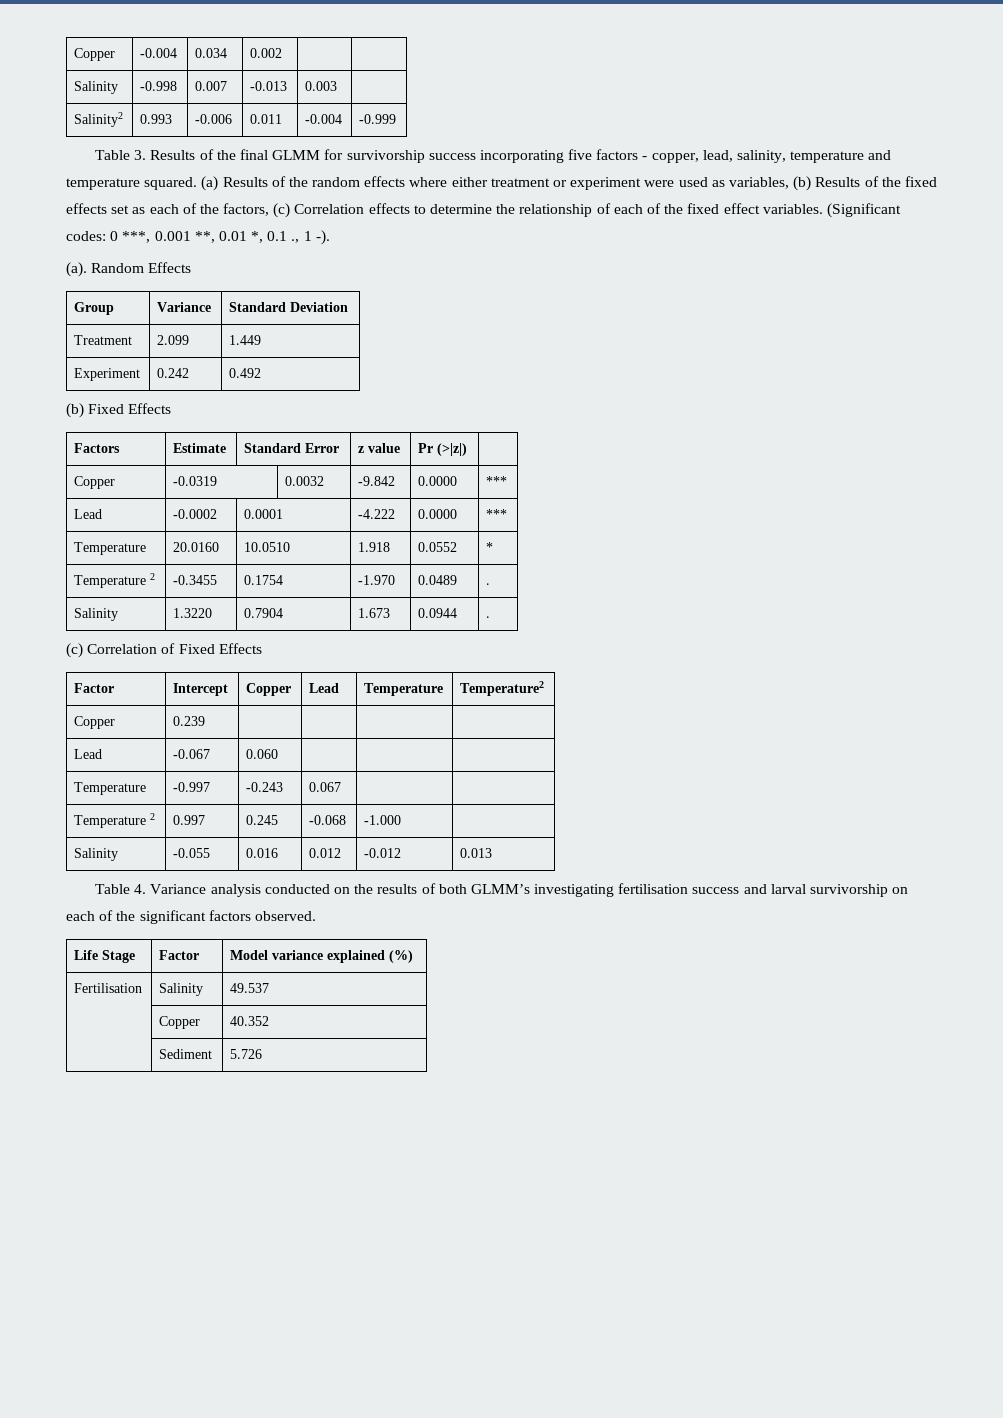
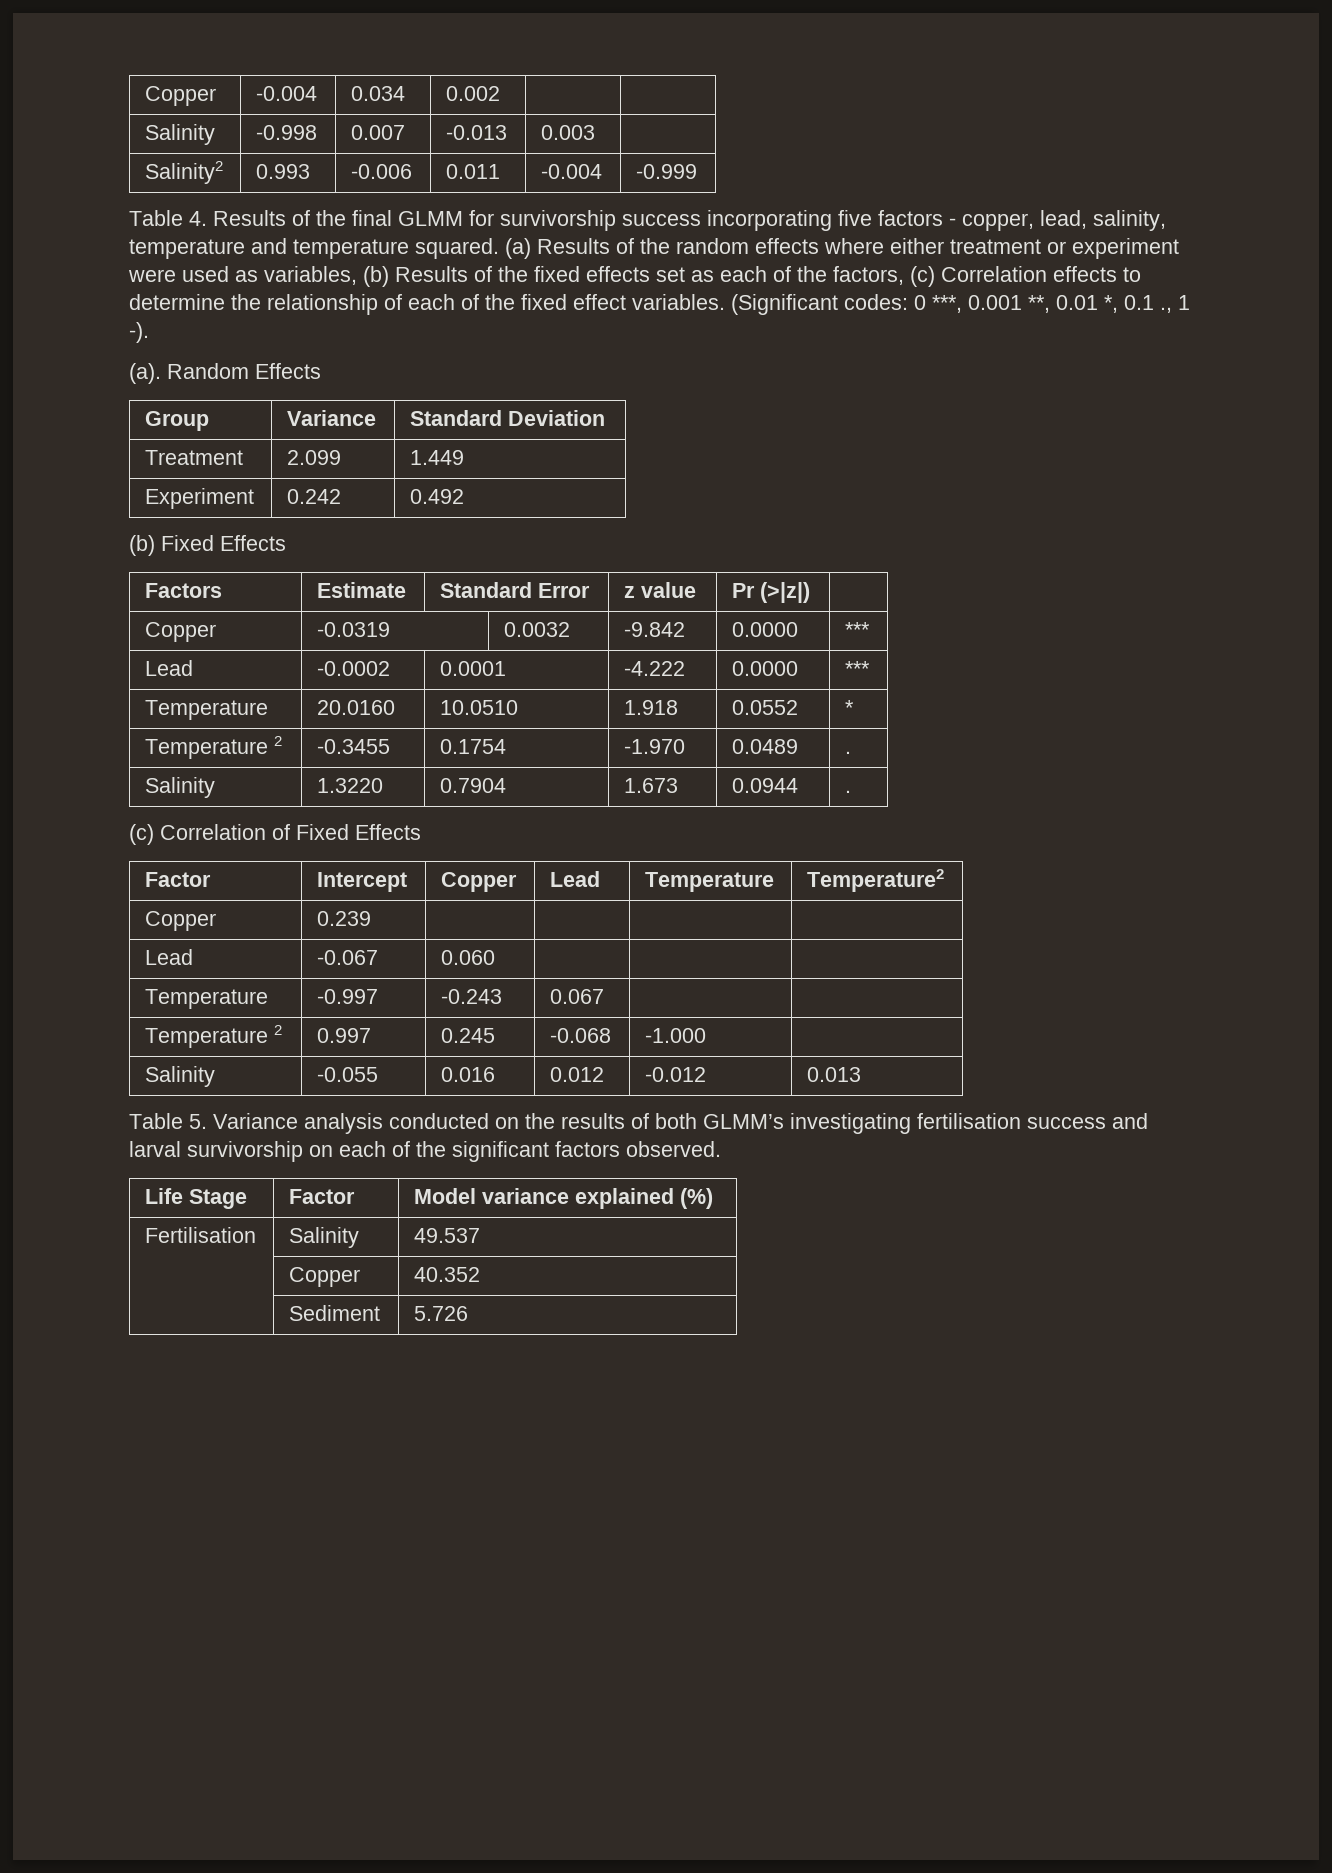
- Table 3. Results of the final GLMM for survivorship success incorporating five factors - copper, lead, salinity, temperature and temperature squared.
+ Table 4. Results of the final GLMM for survivorship success incorporating five factors - copper, lead, salinity, temperature and temperature squared.
- Table 4. Variance analysis conducted on the results of both GLMM’s investigating fertilisation success and larval survivorship on each of the significant factors observed.
+ Table 5. Variance analysis conducted on the results of both GLMM’s investigating fertilisation success and larval survivorship on each of the significant factors observed.

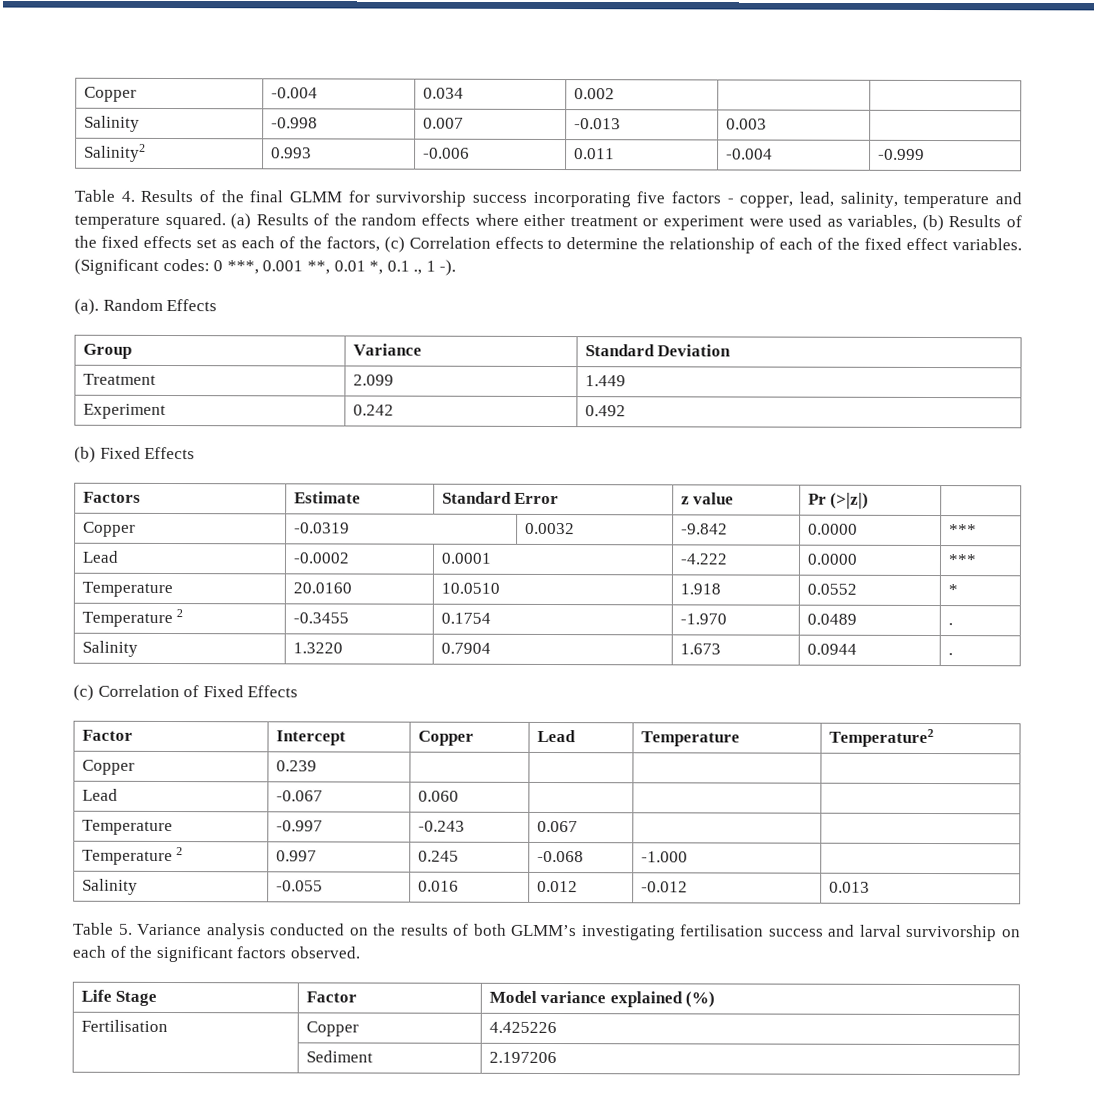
- Fertilisation | Salinity | 49.537
- | Copper | 40.352
+ Fertilisation | Copper | 4.425226
- | Sediment | 5.726
+ | Sediment | 2.197206

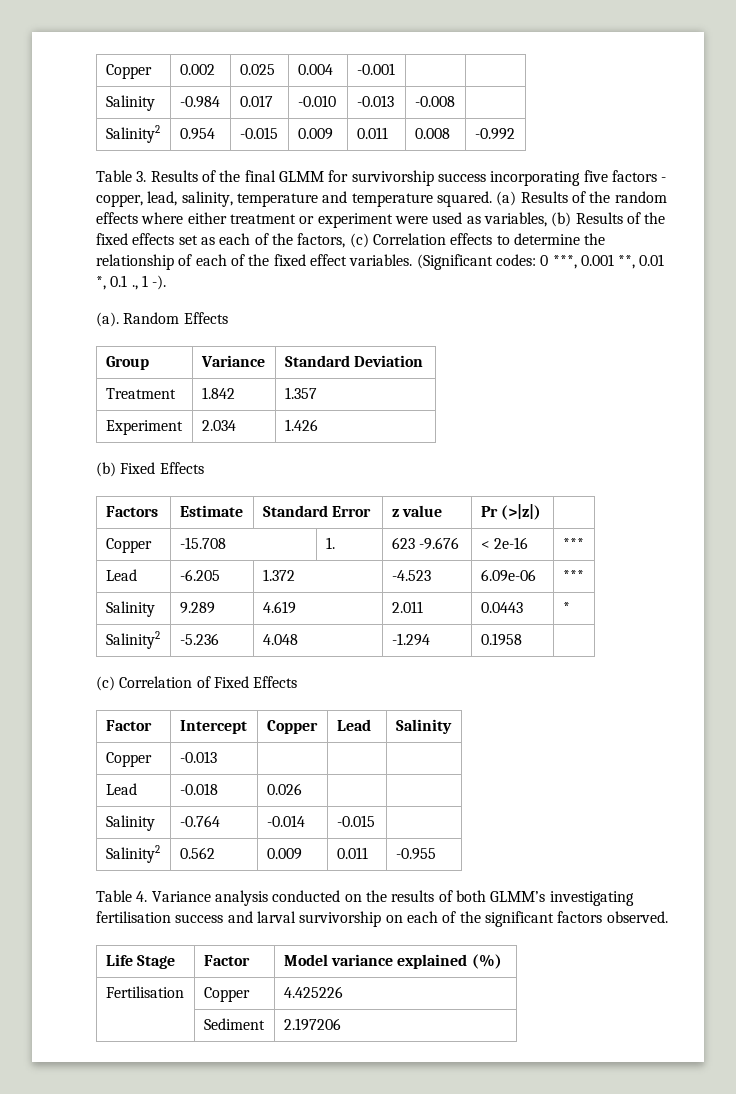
- Copper | -0.004 | 0.034 | 0.002 | |
- Salinity | -0.998 | 0.007 | -0.013 | 0.003 |
- Salinity2 | 0.993 | -0.006 | 0.011 | -0.004 | -0.999
- Table 4. Results of the final GLMM for survivorship success incorporating five factors - copper, lead, salinity, temperature and temperature squared.
+ Copper | 0.002 | 0.025 | 0.004 | -0.001 | |
+ Salinity | -0.984 | 0.017 | -0.010 | -0.013 | -0.008 |
+ Salinity2 | 0.954 | -0.015 | 0.009 | 0.011 | 0.008 | -0.992
+ Table 3. Results of the final GLMM for survivorship success incorporating five factors - copper, lead, salinity, temperature and temperature squared.
- Treatment | 2.099 | 1.449
+ Treatment | 1.842 | 1.357
- Experiment | 0.242 | 0.492
+ Experiment | 2.034 | 1.426
- Copper | -0.0319 | 0.0032 | -9.842 | 0.0000 | ***
- Lead | -0.0002 | 0.0001 | -4.222 | 0.0000 | ***
- Temperature | 20.0160 | 10.0510 | 1.918 | 0.0552 | *
- Temperature 2 | -0.3455 | 0.1754 | -1.970 | 0.0489 | .
- Salinity | 1.3220 | 0.7904 | 1.673 | 0.0944 | .
+ Copper | -15.708 | 1. | 623 -9.676 | < 2e-16 | ***
+ Lead | -6.205 | 1.372 | -4.523 | 6.09e-06 | ***
+ Salinity | 9.289 | 4.619 | 2.011 | 0.0443 | *
+ Salinity2 | -5.236 | 4.048 | -1.294 | 0.1958 |
- Factor | Intercept | Copper | Lead | Temperature | Temperature2
- Copper | 0.239 | | | |
- Lead | -0.067 | 0.060 | | |
- Temperature | -0.997 | -0.243 | 0.067 | |
- Temperature 2 | 0.997 | 0.245 | -0.068 | -1.000 |
- Salinity | -0.055 | 0.016 | 0.012 | -0.012 | 0.013
- Table 5. Variance analysis conducted on the results of both GLMM’s investigating fertilisation success and larval survivorship on each of the significant factors observed.
+ Factor | Intercept | Copper | Lead | Salinity
+ Copper | -0.013 | | |
+ Lead | -0.018 | 0.026 | |
+ Salinity | -0.764 | -0.014 | -0.015 |
+ Salinity2 | 0.562 | 0.009 | 0.011 | -0.955
+ Table 4. Variance analysis conducted on the results of both GLMM’s investigating fertilisation success and larval survivorship on each of the significant factors observed.

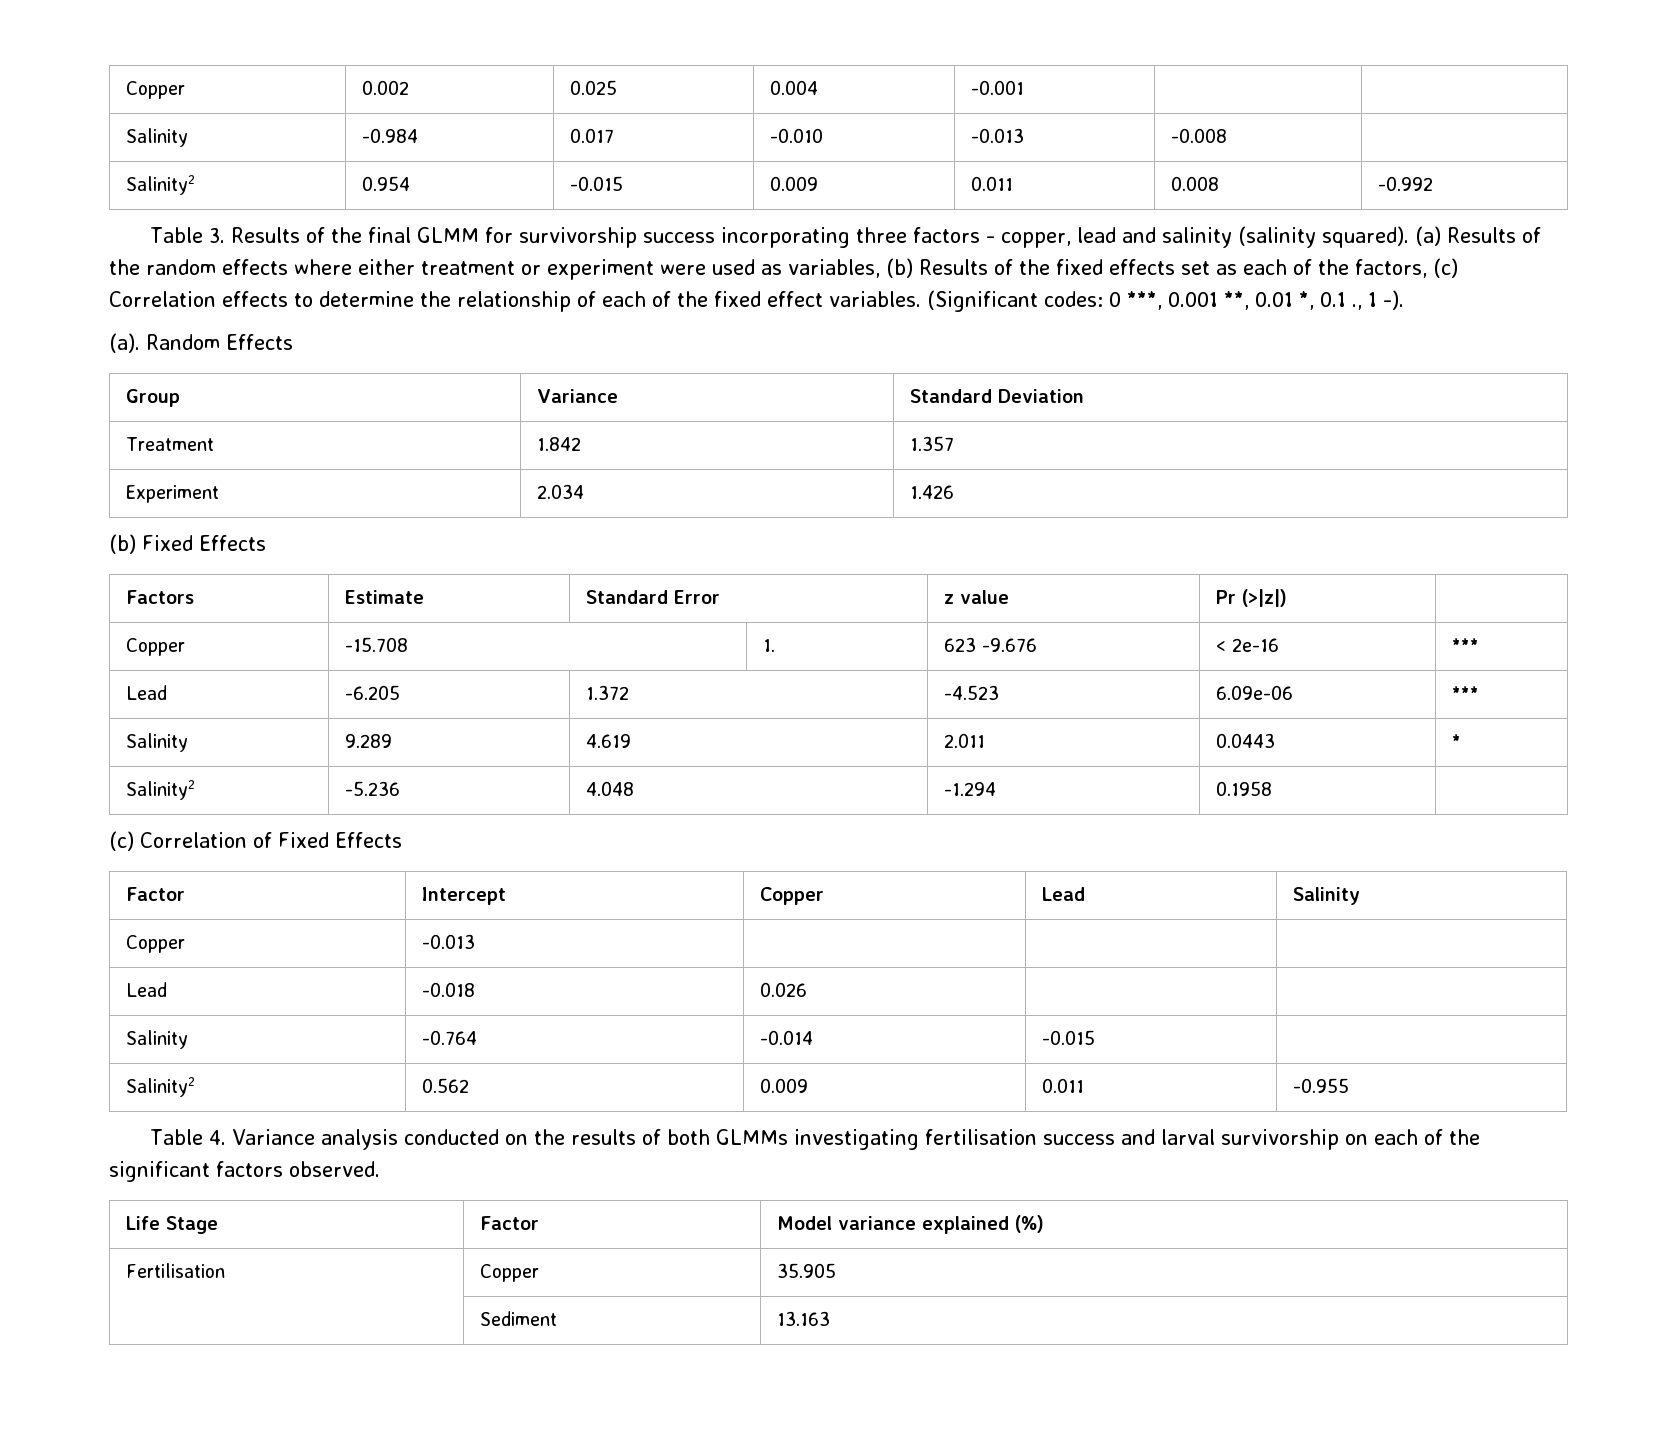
- Table 3. Results of the final GLMM for survivorship success incorporating five factors - copper, lead, salinity, temperature and temperature squared.
+ Table 3. Results of the final GLMM for survivorship success incorporating three factors - copper, lead and salinity (salinity squared).
- Table 4. Variance analysis conducted on the results of both GLMM’s investigating fertilisation success and larval survivorship on each of the significant factors observed.
+ Table 4. Variance analysis conducted on the results of both GLMMs investigating fertilisation success and larval survivorship on each of the significant factors observed.
- Fertilisation | Copper | 4.425226
+ Fertilisation | Copper | 35.905
- | Sediment | 2.197206
+ | Sediment | 13.163

